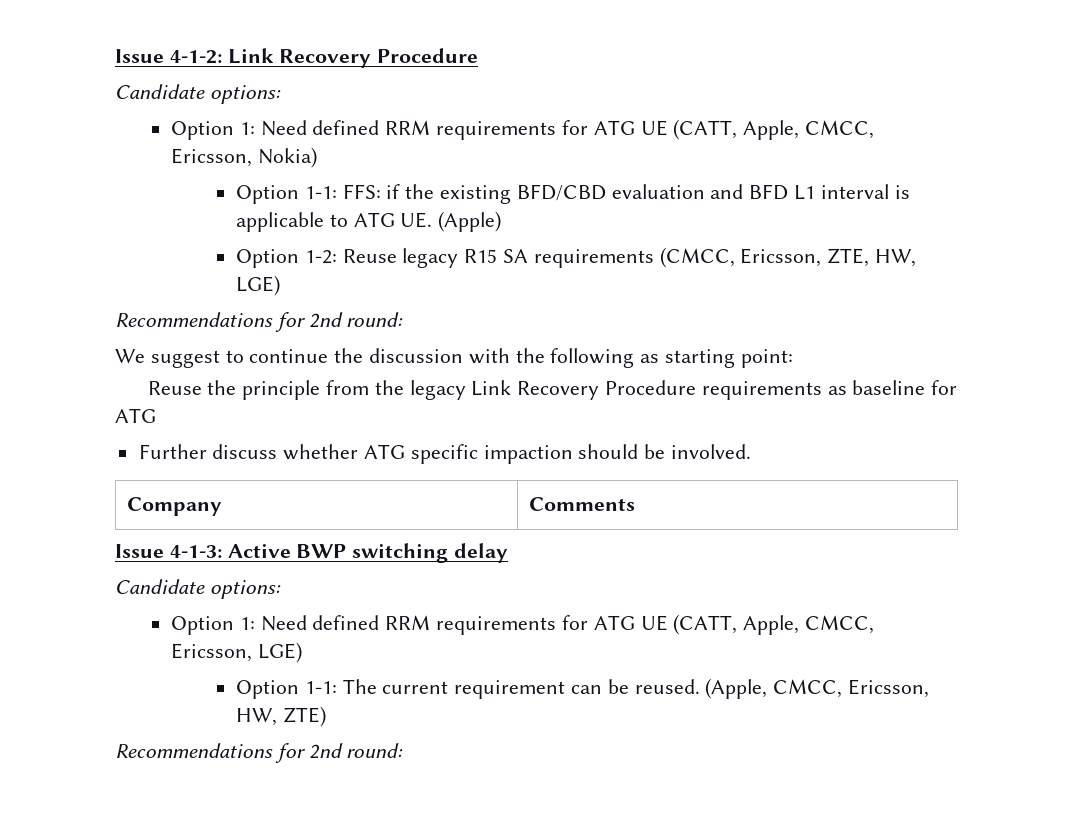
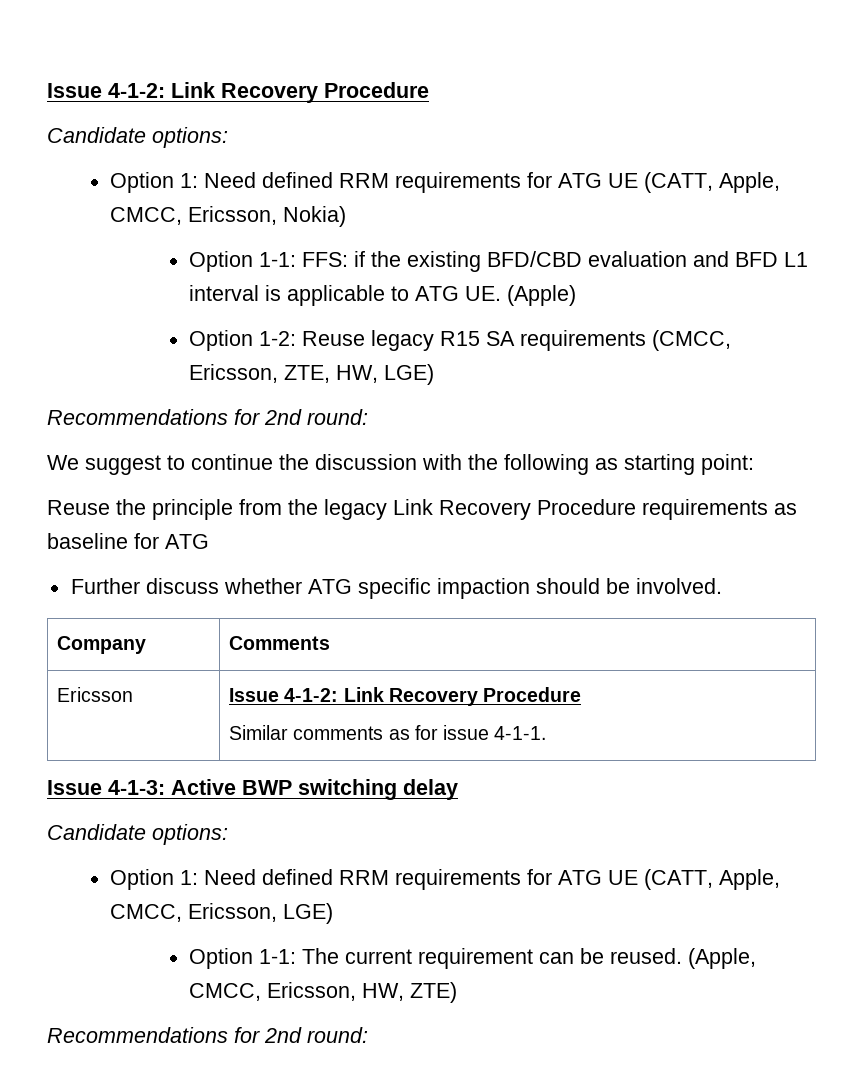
+ Ericsson | Issue 4-1-2: Link Recovery Procedure
+ Similar comments as for issue 4-1-1.

